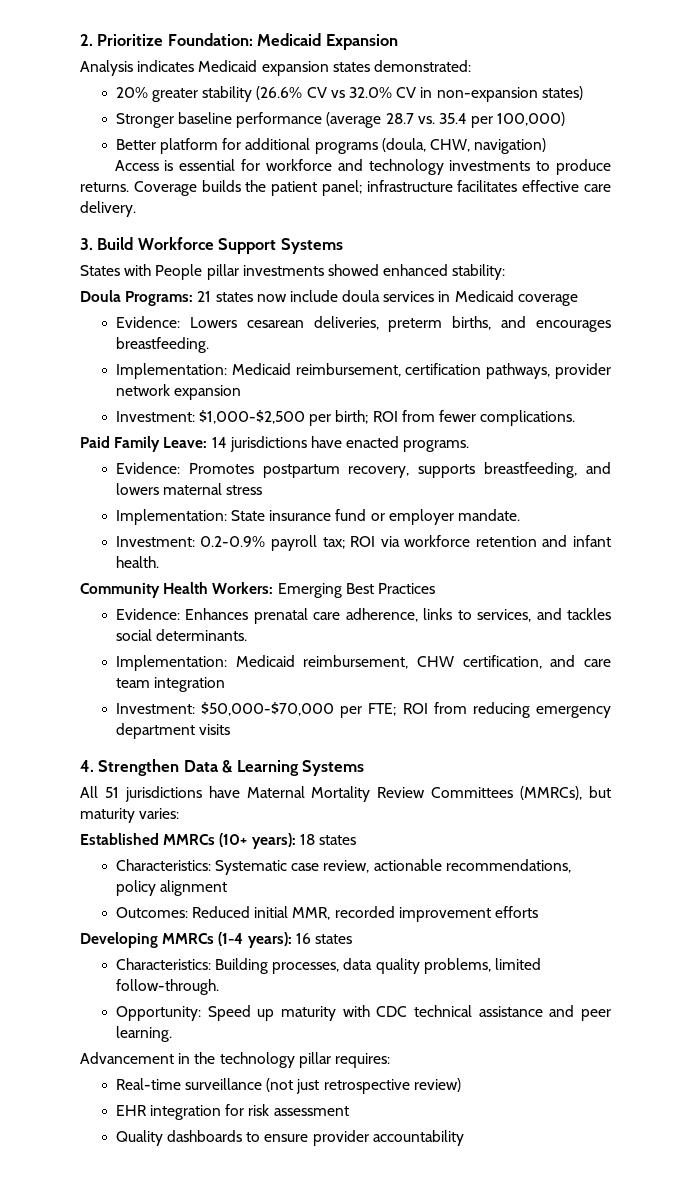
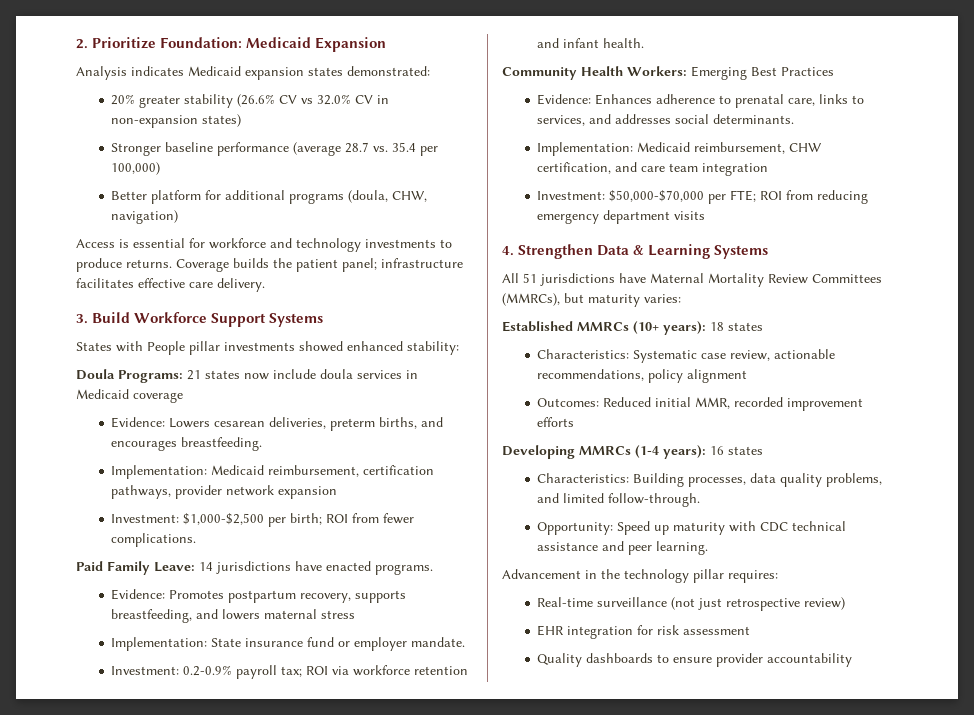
- Evidence: Enhances prenatal care adherence, links to services, and tackles social determinants.
+ Evidence: Enhances adherence to prenatal care, links to services, and addresses social determinants.
- Characteristics: Building processes, data quality problems, limited follow-through.
+ Characteristics: Building processes, data quality problems, and limited follow-through.

